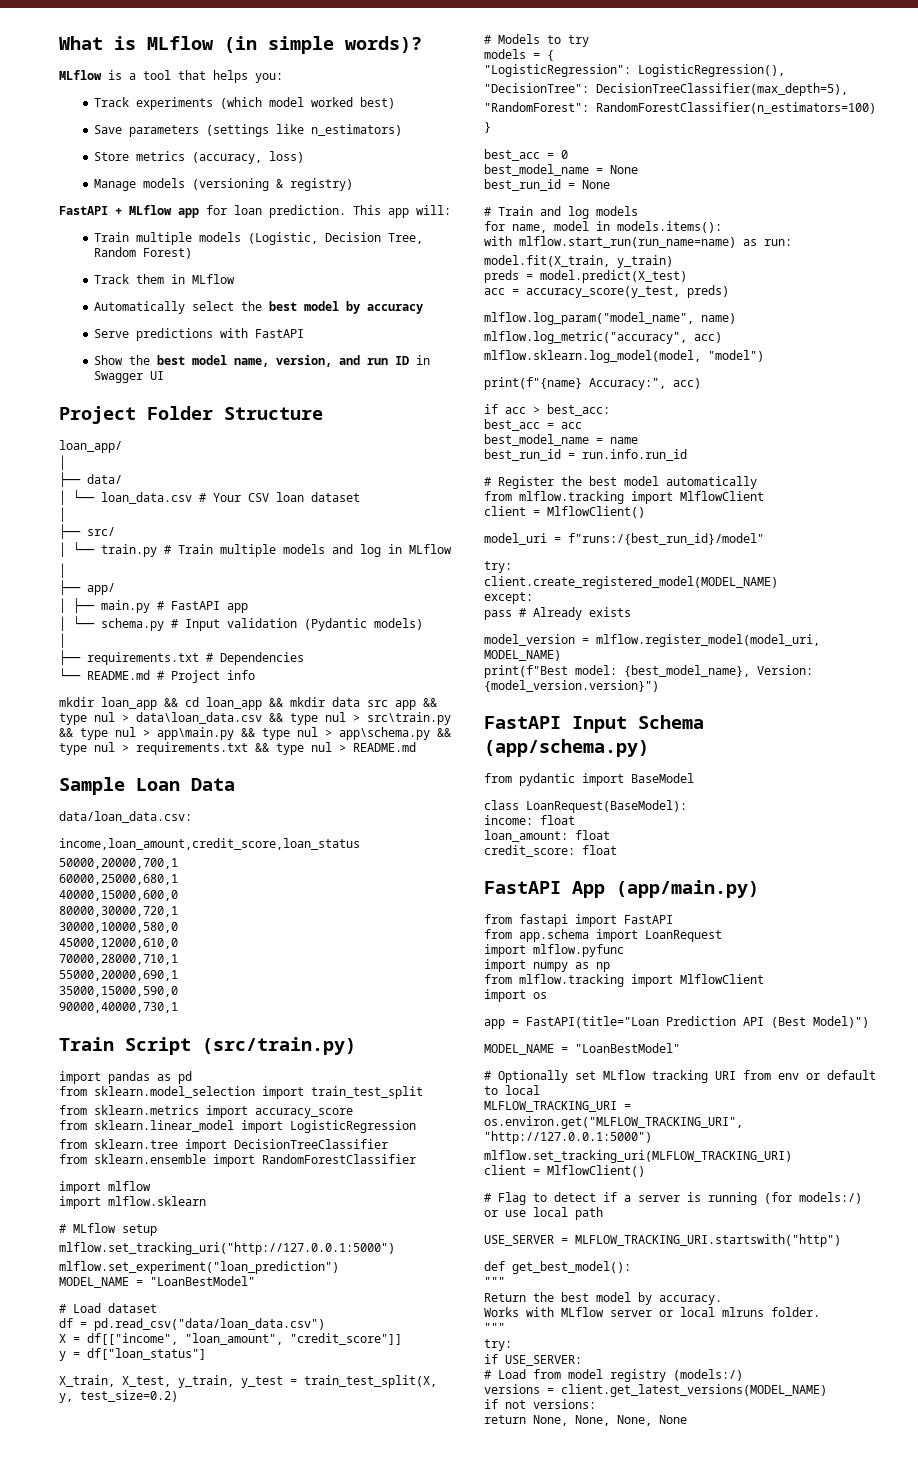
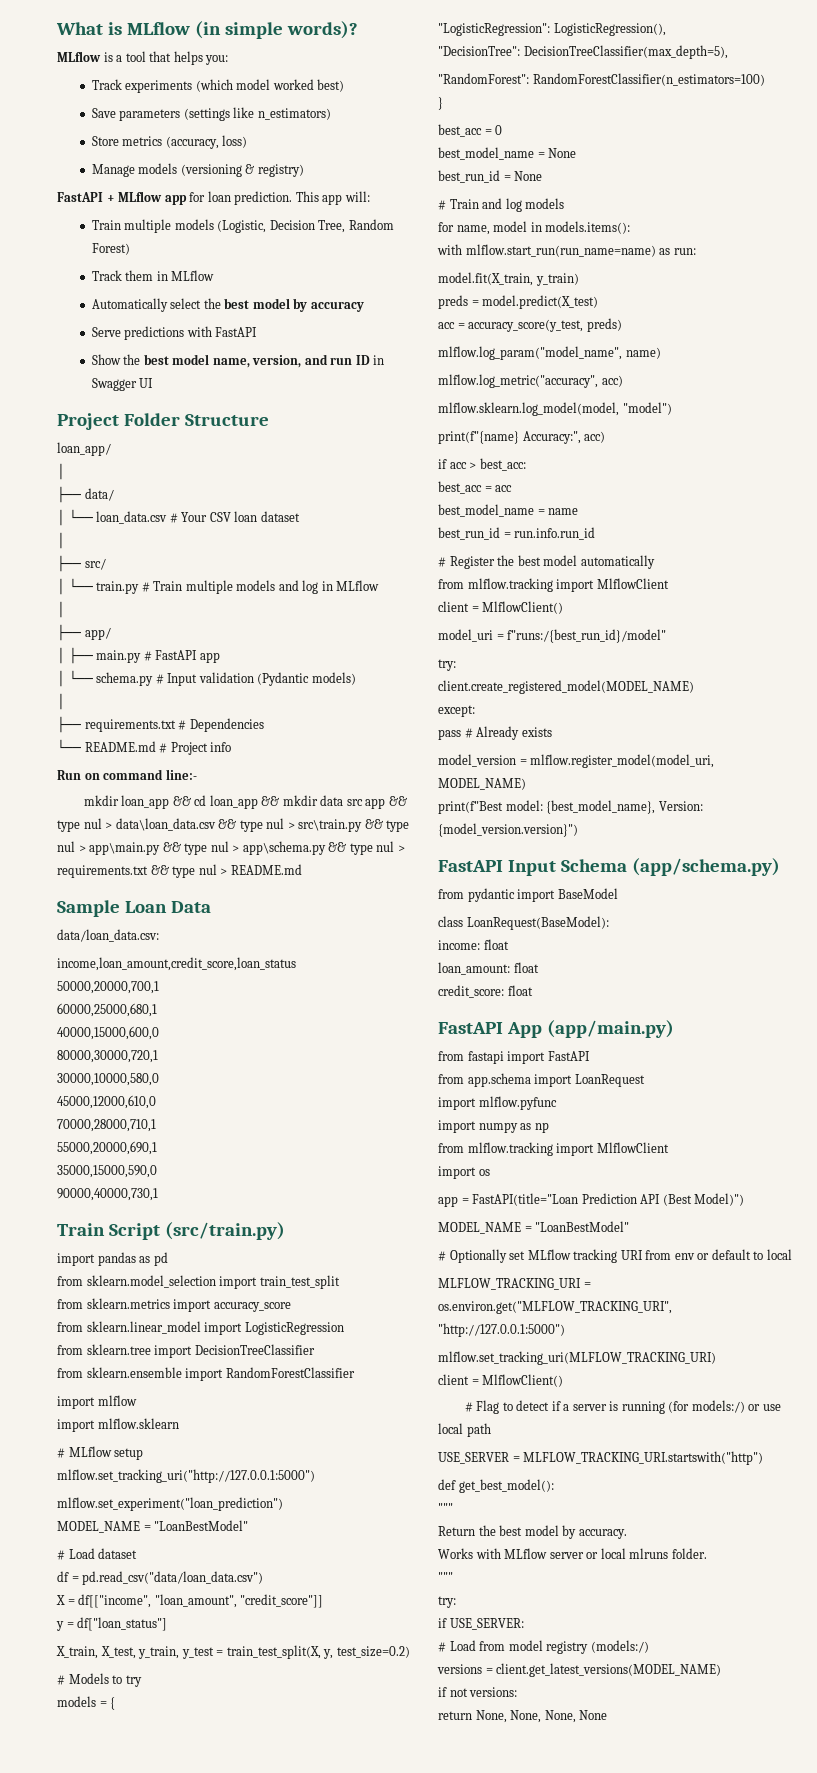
+ Run on command line:-

